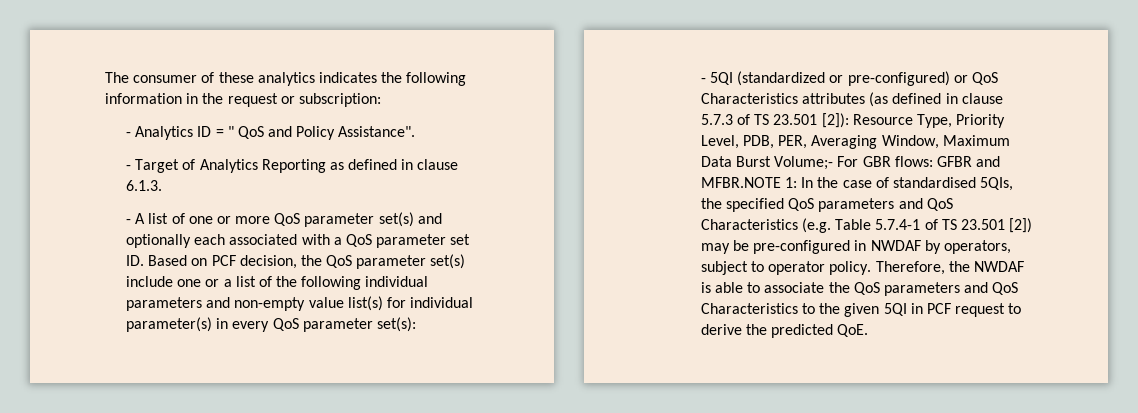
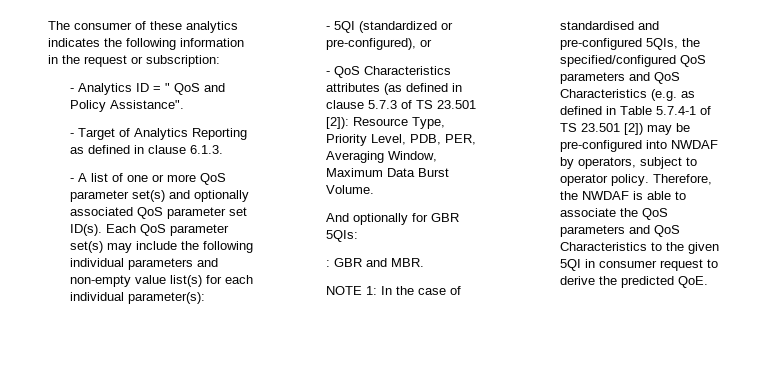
- - A list of one or more QoS parameter set(s) and optionally each associated with a QoS parameter set ID. Based on PCF decision, the QoS parameter set(s) include one or a list of the following individual parameters and non-empty value list(s) for individual parameter(s) in every QoS parameter set(s):
+ - A list of one or more QoS parameter set(s) and optionally associated QoS parameter set ID(s). Each QoS parameter set(s) may include the following individual parameters and non-empty value list(s) for each individual parameter(s):
- - 5QI (standardized or pre-configured) or QoS Characteristics attributes (as defined in clause 5.7.3 of TS 23.501 [2]): Resource Type, Priority Level, PDB, PER, Averaging Window, Maximum Data Burst Volume;- For GBR flows: GFBR and MFBR.NOTE 1: In the case of standardised 5QIs, the specified QoS parameters and QoS Characteristics (e.g. Table 5.7.4-1 of TS 23.501 [2]) may be pre-configured in NWDAF by operators, subject to operator policy.
+ - 5QI (standardized or pre-configured), or
+ - QoS Characteristics attributes (as defined in clause 5.7.3 of TS 23.501 [2]): Resource Type, Priority Level, PDB, PER, Averaging Window, Maximum Data Burst Volume.
+ And optionally for GBR 5QIs:
+ : GBR and MBR.
+ NOTE 1: In the case of standardised and pre-configured 5QIs, the specified/configured QoS parameters and QoS Characteristics (e.g. as defined in Table 5.7.4-1 of TS 23.501 [2]) may be pre-configured into NWDAF by operators, subject to operator policy.
- Therefore, the NWDAF is able to associate the QoS parameters and QoS Characteristics to the given 5QI in PCF request to derive the predicted QoE.
+ Therefore, the NWDAF is able to associate the QoS parameters and QoS Characteristics to the given 5QI in consumer request to derive the predicted QoE.

